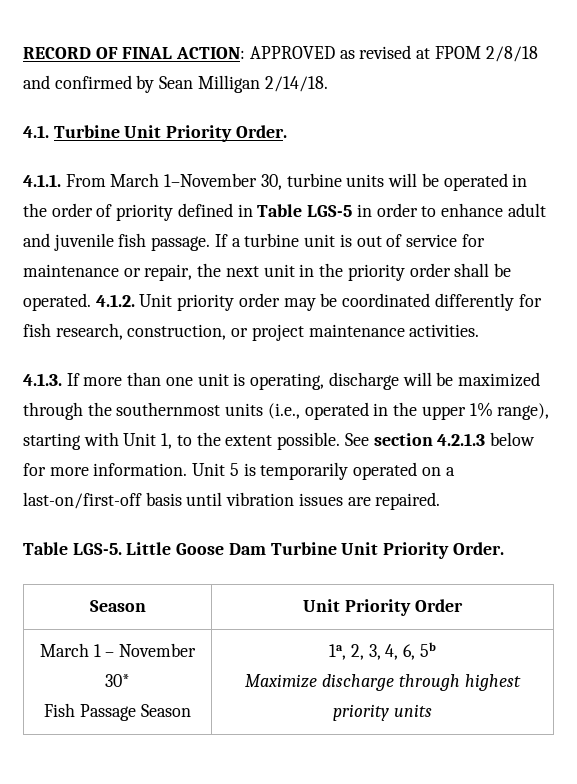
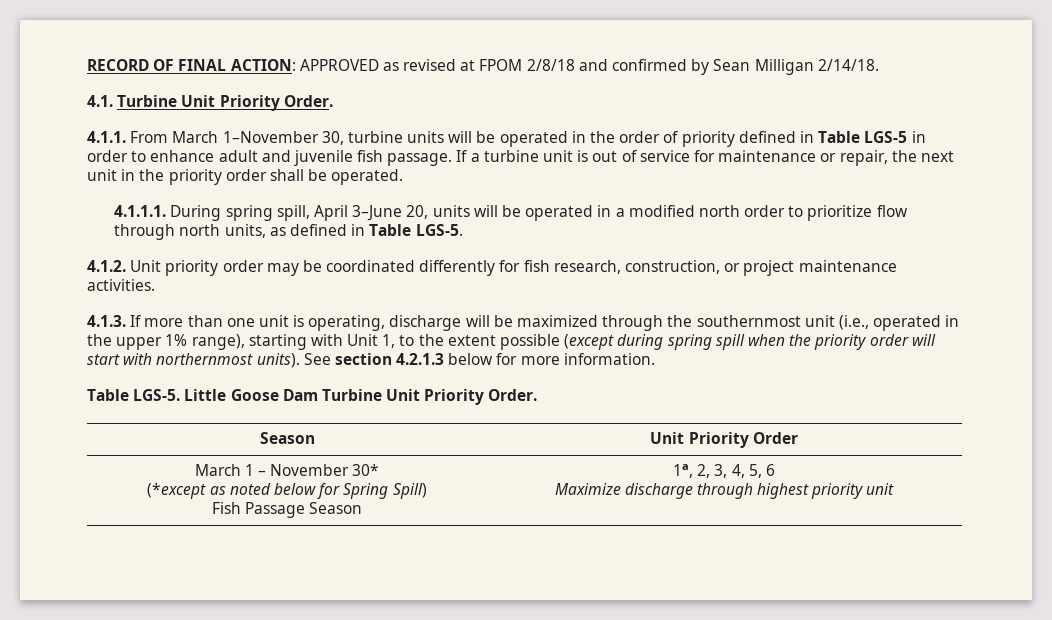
- If a turbine unit is out of service for maintenance or repair, the next unit in the priority order shall be operated. 4.1.2. Unit priority order may be coordinated differently for fish research, construction, or project maintenance activities.
+ If a turbine unit is out of service for maintenance or repair, the next unit in the priority order shall be operated.
+ 4.1.1.1. During spring spill, April 3–June 20, units will be operated in a modified north order to prioritize flow through north units, as defined in Table LGS-5.
+ 4.1.2. Unit priority order may be coordinated differently for fish research, construction, or project maintenance activities.
- 4.1.3. If more than one unit is operating, discharge will be maximized through the southernmost units (i.e., operated in the upper 1% range), starting with Unit 1, to the extent possible.
+ 4.1.3. If more than one unit is operating, discharge will be maximized through the southernmost unit (i.e., operated in the upper 1% range), starting with Unit 1, to the extent possible (except during spring spill when the priority order will start with northernmost units).
- Unit 5 is temporarily operated on a last-on/first-off basis until vibration issues are repaired.
  March 1 – November 30*
- Fish Passage Season | 1a, 2, 3, 4, 6, 5b
- Maximize discharge through highest priority units
+ (*except as noted below for Spring Spill)
+ Fish Passage Season | 1a, 2, 3, 4, 5, 6
+ Maximize discharge through highest priority unit

